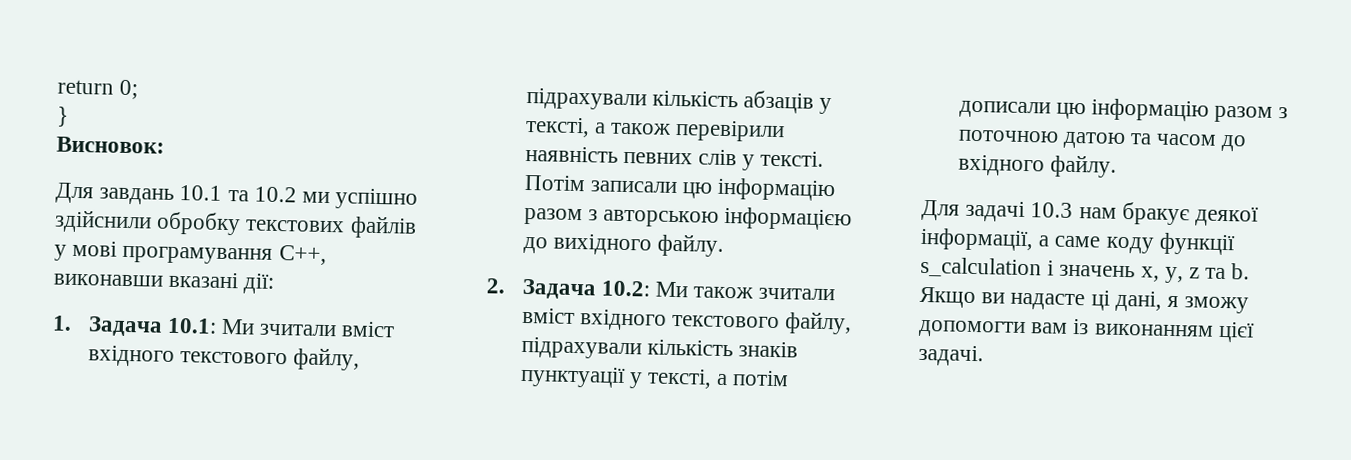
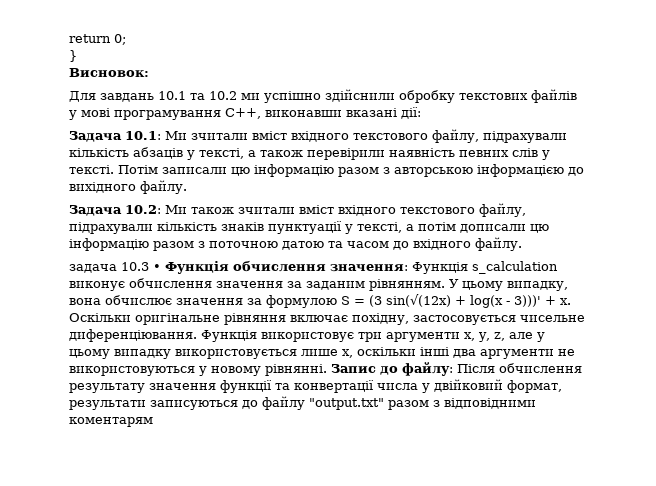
- 1. Задача 10.1: Ми зчитали вміст вхідного текстового файлу, підрахували кількість абзаців у тексті, а також перевірили наявність певних слів у тексті.
+ Задача 10.1: Ми зчитали вміст вхідного текстового файлу, підрахували кількість абзаців у тексті, а також перевірили наявність певних слів у тексті.
- 2. Задача 10.2: Ми також зчитали вміст вхідного текстового файлу, підрахували кількість знаків пунктуації у тексті, а потім дописали цю інформацію разом з поточною датою та часом до вхідного файлу.
+ Задача 10.2: Ми також зчитали вміст вхідного текстового файлу, підрахували кількість знаків пунктуації у тексті, а потім дописали цю інформацію разом з поточною датою та часом до вхідного файлу.
- Для задачі 10.3 нам бракує деякої інформації, а саме коду функції s_calculation і значень x, y, z та b. Якщо ви надасте ці дані, я зможу допомогти вам із виконанням цієї задачі.
+ задача 10.3 • Функція обчислення значення: Функція s_calculation виконує обчислення значення за заданим рівнянням. У цьому випадку, вона обчислює значення за формулою S = (3 sin(√(12x) + log(x - 3)))' + x. Оскільки оригінальне рівняння включає похідну, застосовується чисельне диференціювання. Функція використовує три аргументи x, y, z, але у цьому випадку використовується лише x, оскільки інші два аргументи не використовуються у новому рівнянні. Запис до файлу: Після обчислення результату значення функції та конвертації числа у двійковий формат, результати записуються до файлу "output.txt" разом з відповідними коментарям

